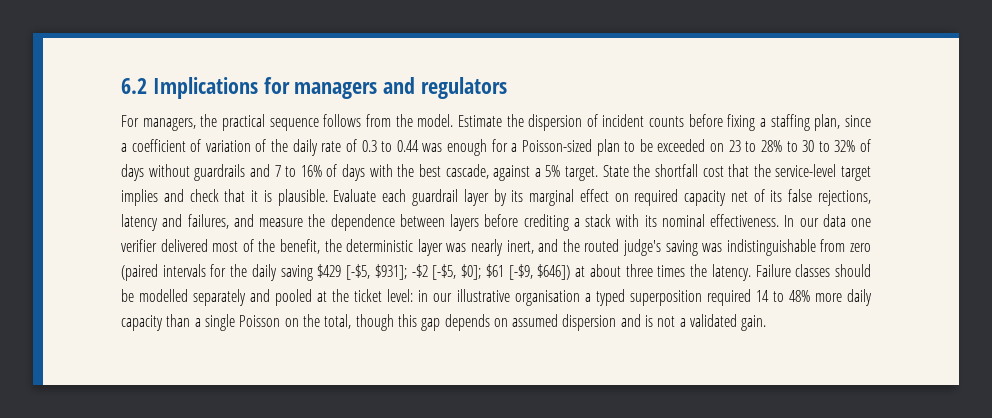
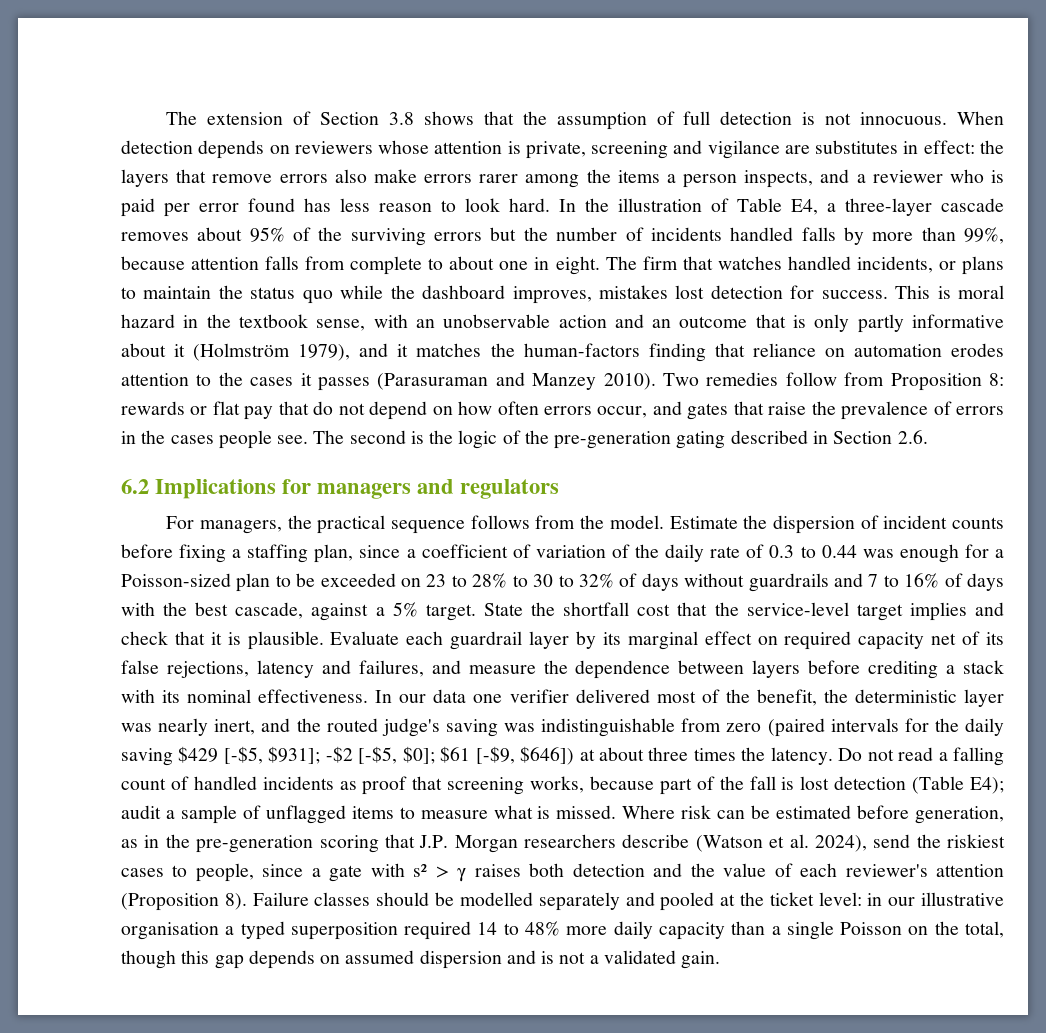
+ The extension of Section 3.8 shows that the assumption of full detection is not innocuous. When detection depends on reviewers whose attention is private, screening and vigilance are substitutes in effect: the layers that remove errors also make errors rarer among the items a person inspects, and a reviewer who is paid per error found has less reason to look hard. In the illustration of Table E4, a three-layer cascade removes about 95% of the surviving errors but the number of incidents handled falls by more than 99%, because attention falls from complete to about one in eight. The firm that watches handled incidents, or plans to maintain the status quo while the dashboard improves, mistakes lost detection for success. This is moral hazard in the textbook sense, with an unobservable action and an outcome that is only partly informative about it (Holmström 1979), and it matches the human-factors finding that reliance on automation erodes attention to the cases it passes (Parasuraman and Manzey 2010). Two remedies follow from Proposition 8: rewards or flat pay that do not depend on how often errors occur, and gates that raise the prevalence of errors in the cases people see. The second is the logic of the pre-generation gating described in Section 2.6.
+ Do not read a falling count of handled incidents as proof that screening works, because part of the fall is lost detection (Table E4); audit a sample of unflagged items to measure what is missed. Where risk can be estimated before generation, as in the pre-generation scoring that J.P. Morgan researchers describe (Watson et al. 2024), send the riskiest cases to people, since a gate with s² > γ raises both detection and the value of each reviewer's attention (Proposition 8).

